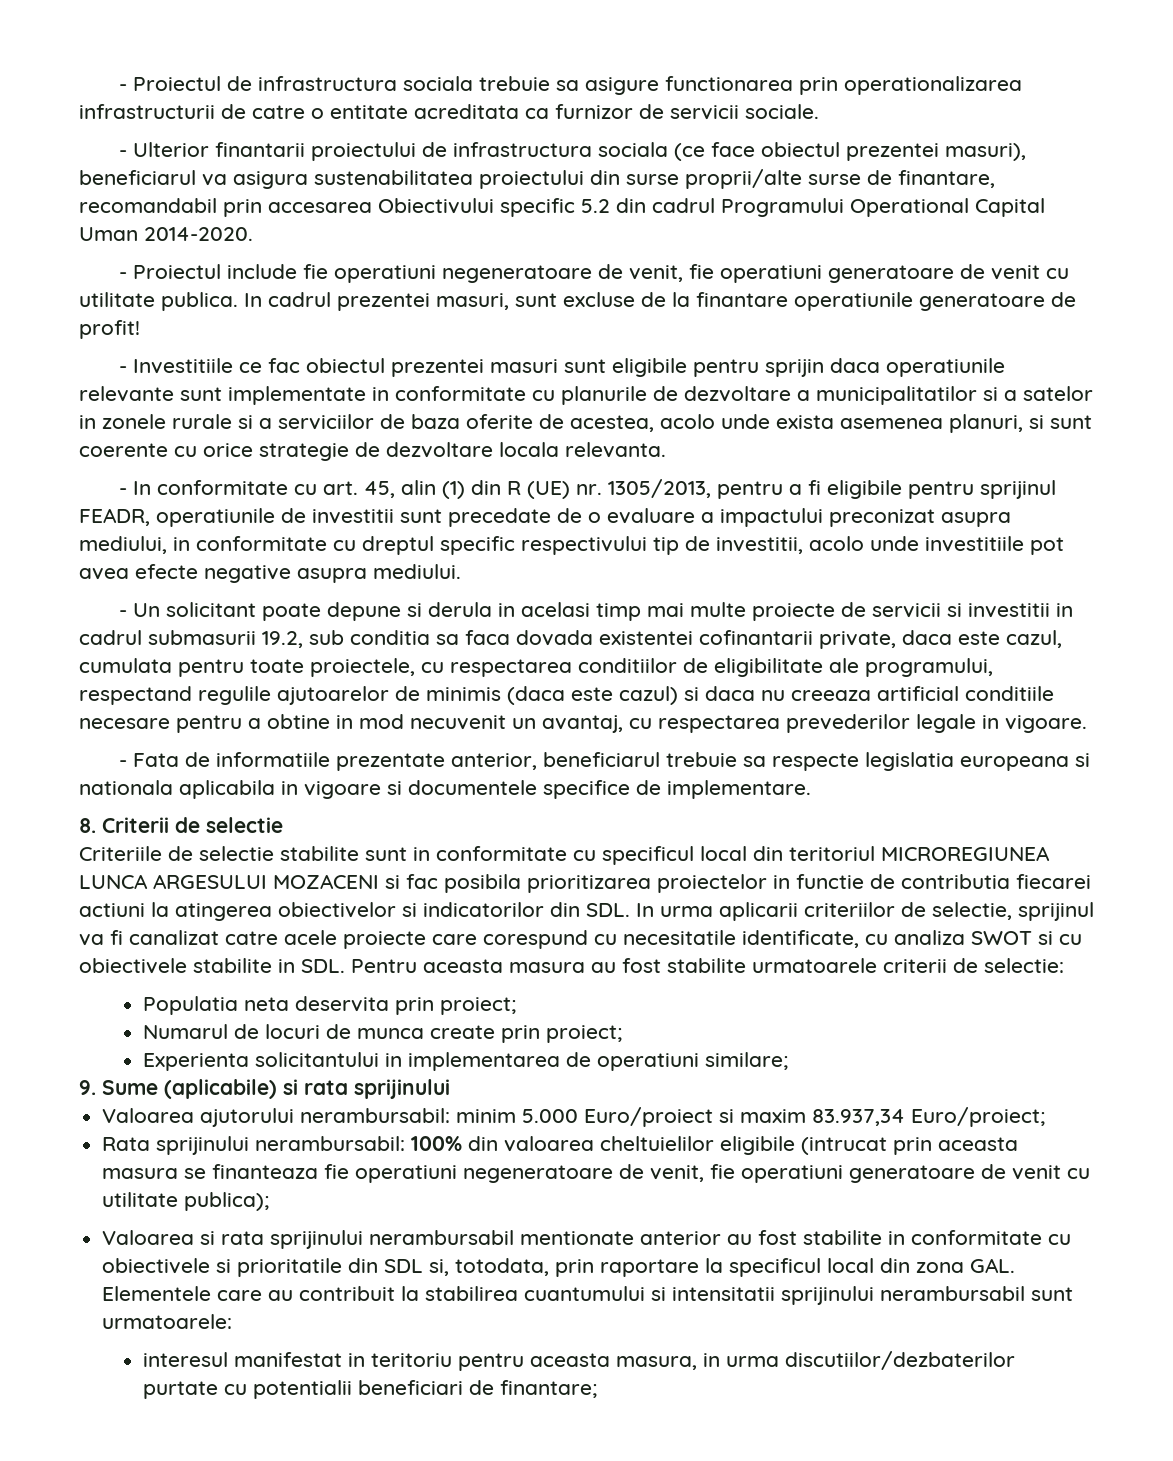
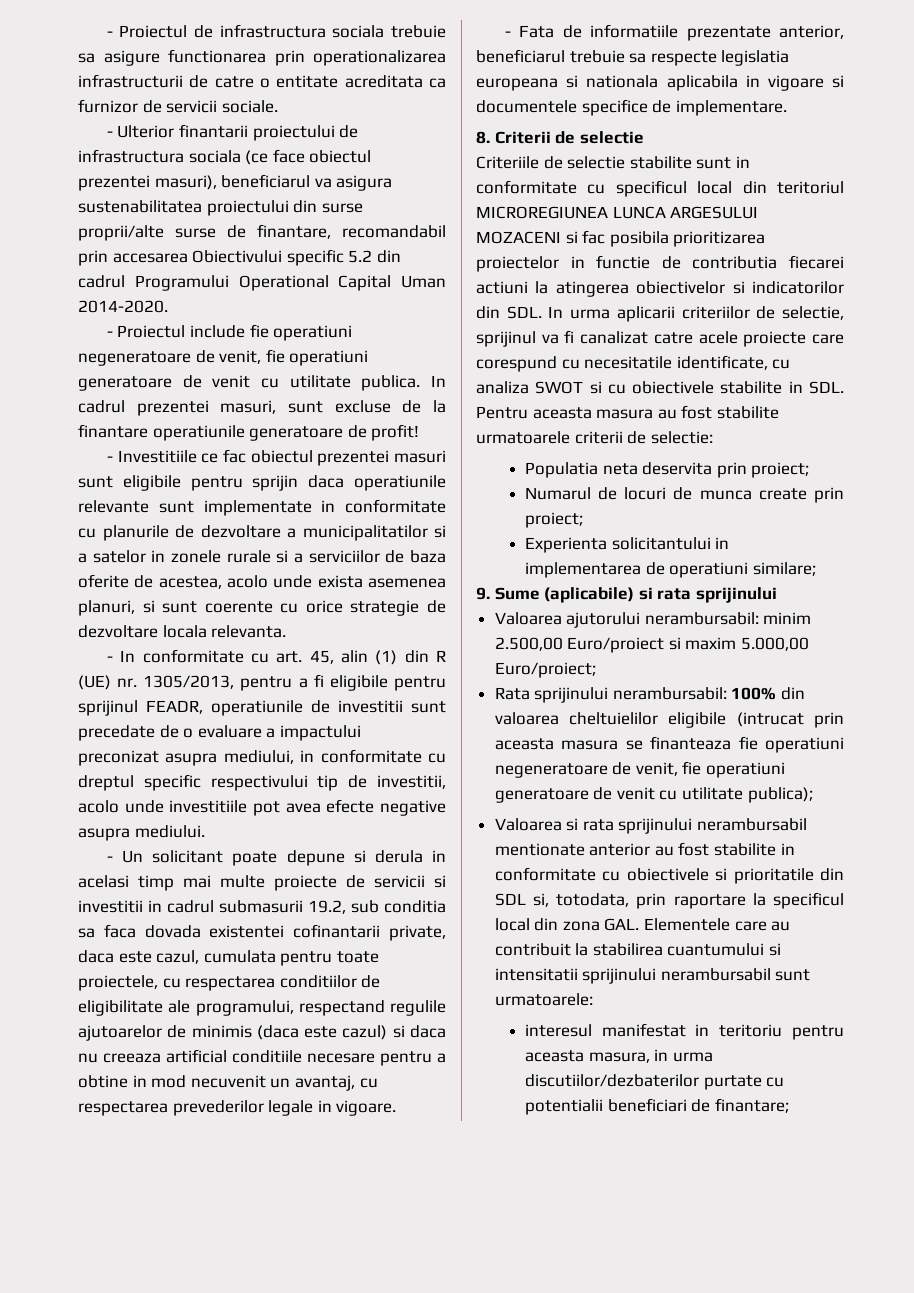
- Valoarea ajutorului nerambursabil: minim 5.000 Euro/proiect si maxim 83.937,34 Euro/proiect;
+ Valoarea ajutorului nerambursabil: minim 2.500,00 Euro/proiect si maxim 5.000,00 Euro/proiect;

